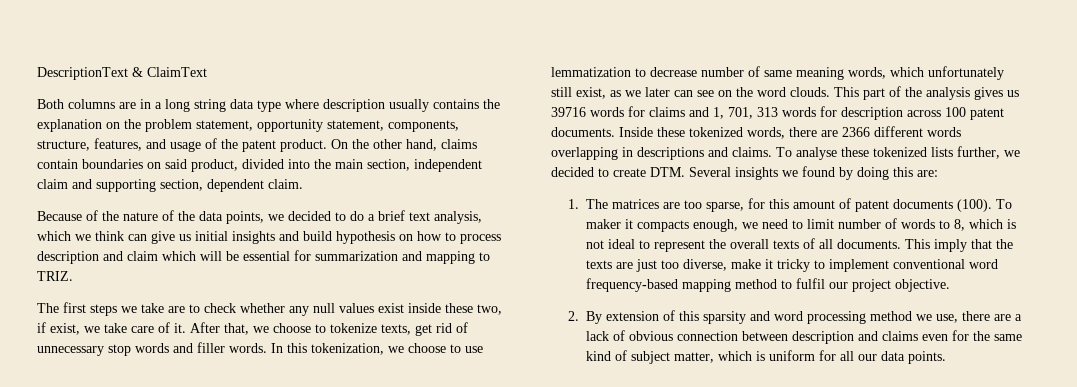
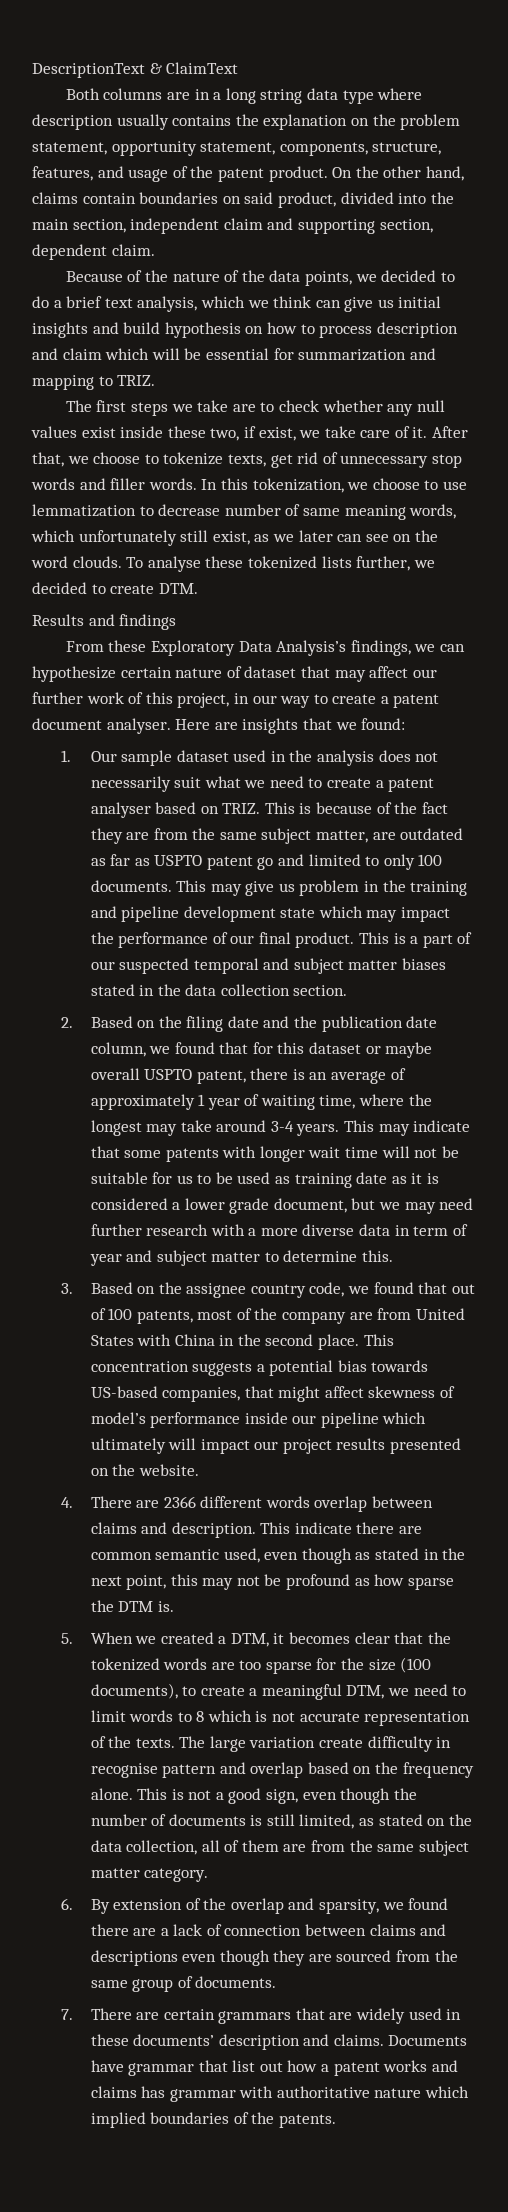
- This part of the analysis gives us 39716 words for claims and 1, 701, 313 words for description across 100 patent documents. Inside these tokenized words, there are 2366 different words overlapping in descriptions and claims.
- To analyse these tokenized lists further, we decided to create DTM. Several insights we found by doing this are:
- 1. The matrices are too sparse, for this amount of patent documents (100). To maker it compacts enough, we need to limit number of words to 8, which is not ideal to represent the overall texts of all documents. This imply that the texts are just too diverse, make it tricky to implement conventional word frequency-based mapping method to fulfil our project objective.
- 2. By extension of this sparsity and word processing method we use, there are a lack of obvious connection between description and claims even for the same kind of subject matter, which is uniform for all our data points.
+ To analyse these tokenized lists further, we decided to create DTM.
+ Results and findings
+ From these Exploratory Data Analysis’s findings, we can hypothesize certain nature of dataset that may affect our further work of this project, in our way to create a patent document analyser. Here are insights that we found:
+ 1. Our sample dataset used in the analysis does not necessarily suit what we need to create a patent analyser based on TRIZ. This is because of the fact they are from the same subject matter, are outdated as far as USPTO patent go and limited to only 100 documents. This may give us problem in the training and pipeline development state which may impact the performance of our final product. This is a part of our suspected temporal and subject matter biases stated in the data collection section.
+ 2. Based on the filing date and the publication date column, we found that for this dataset or maybe overall USPTO patent, there is an average of approximately 1 year of waiting time, where the longest may take around 3-4 years. This may indicate that some patents with longer wait time will not be suitable for us to be used as training date as it is considered a lower grade document, but we may need further research with a more diverse data in term of year and subject matter to determine this.
+ 3. Based on the assignee country code, we found that out of 100 patents, most of the company are from United States with China in the second place. This concentration suggests a potential bias towards US-based companies, that might affect skewness of model’s performance inside our pipeline which ultimately will impact our project results presented on the website.
+ 4. There are 2366 different words overlap between claims and description. This indicate there are common semantic used, even though as stated in the next point, this may not be profound as how sparse the DTM is.
+ 5. When we created a DTM, it becomes clear that the tokenized words are too sparse for the size (100 documents), to create a meaningful DTM, we need to limit words to 8 which is not accurate representation of the texts. The large variation create difficulty in recognise pattern and overlap based on the frequency alone. This is not a good sign, even though the number of documents is still limited, as stated on the data collection, all of them are from the same subject matter category.
+ 6. By extension of the overlap and sparsity, we found there are a lack of connection between claims and descriptions even though they are sourced from the same group of documents.
+ 7. There are certain grammars that are widely used in these documents’ description and claims. Documents have grammar that list out how a patent works and claims has grammar with authoritative nature which implied boundaries of the patents.

